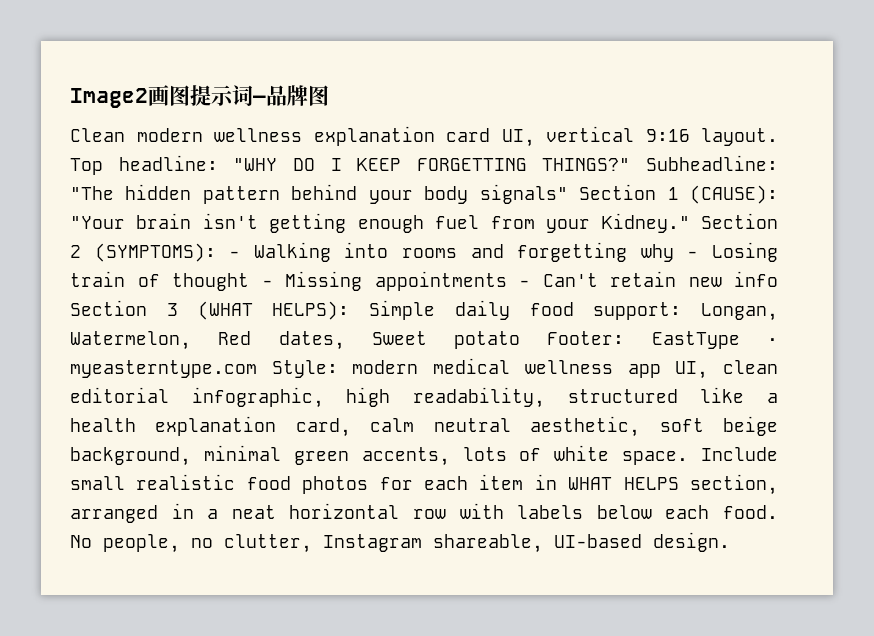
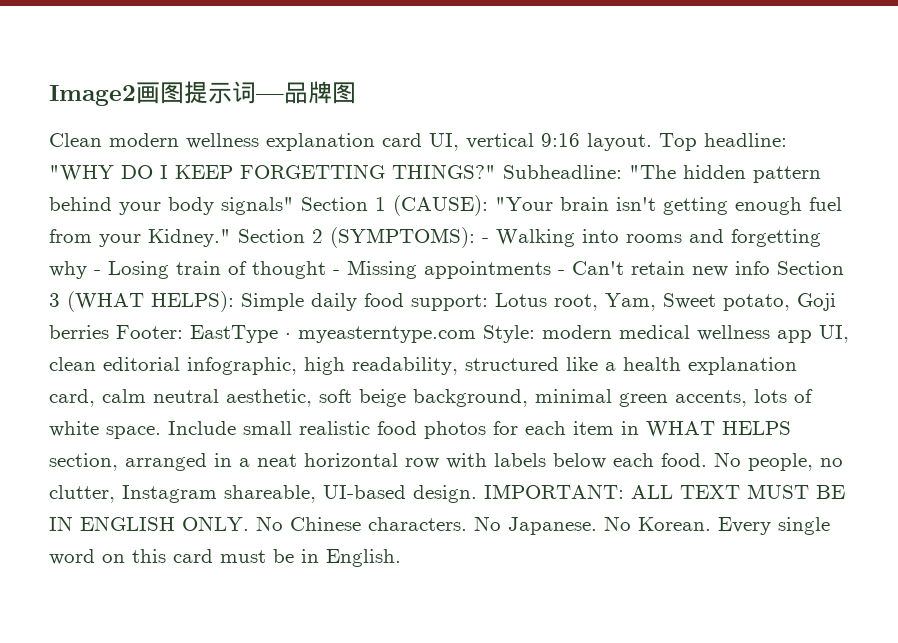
- Longan, Watermelon, Red dates, Sweet potato Footer:
+ Lotus root, Yam, Sweet potato, Goji berries Footer:
+ IMPORTANT: ALL TEXT MUST BE IN ENGLISH ONLY. No Chinese characters. No Japanese. No Korean. Every single word on this card must be in English.

